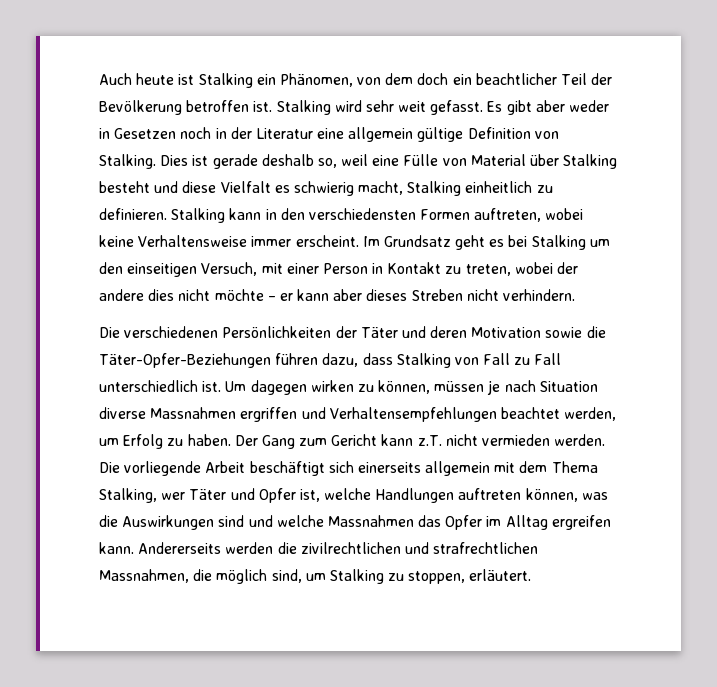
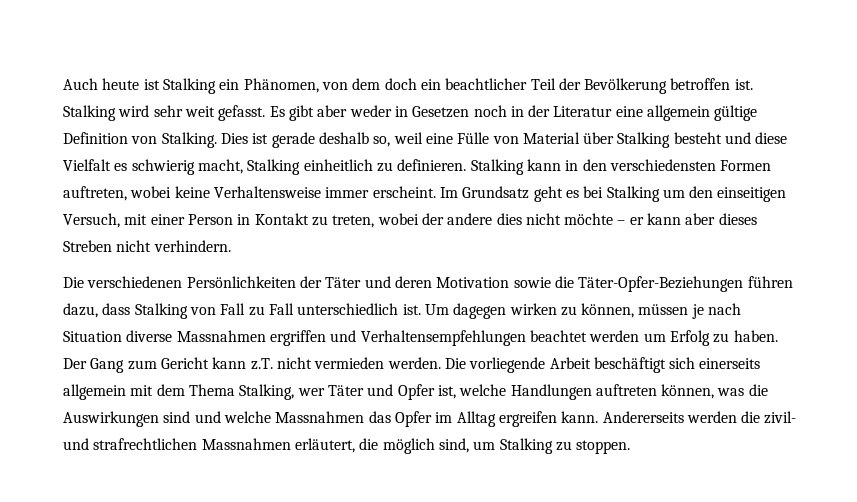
- Um dagegen wirken zu können, müssen je nach Situation diverse Massnahmen ergriffen und Verhaltensempfehlungen beachtet werden, um Erfolg zu haben.
+ Um dagegen wirken zu können, müssen je nach Situation diverse Massnahmen ergriffen und Verhaltensempfehlungen beachtet werden um Erfolg zu haben.
- Andererseits werden die zivilrechtlichen und strafrechtlichen Massnahmen, die möglich sind, um Stalking zu stoppen, erläutert.
+ Andererseits werden die zivil- und strafrechtlichen Massnahmen erläutert, die möglich sind, um Stalking zu stoppen.

